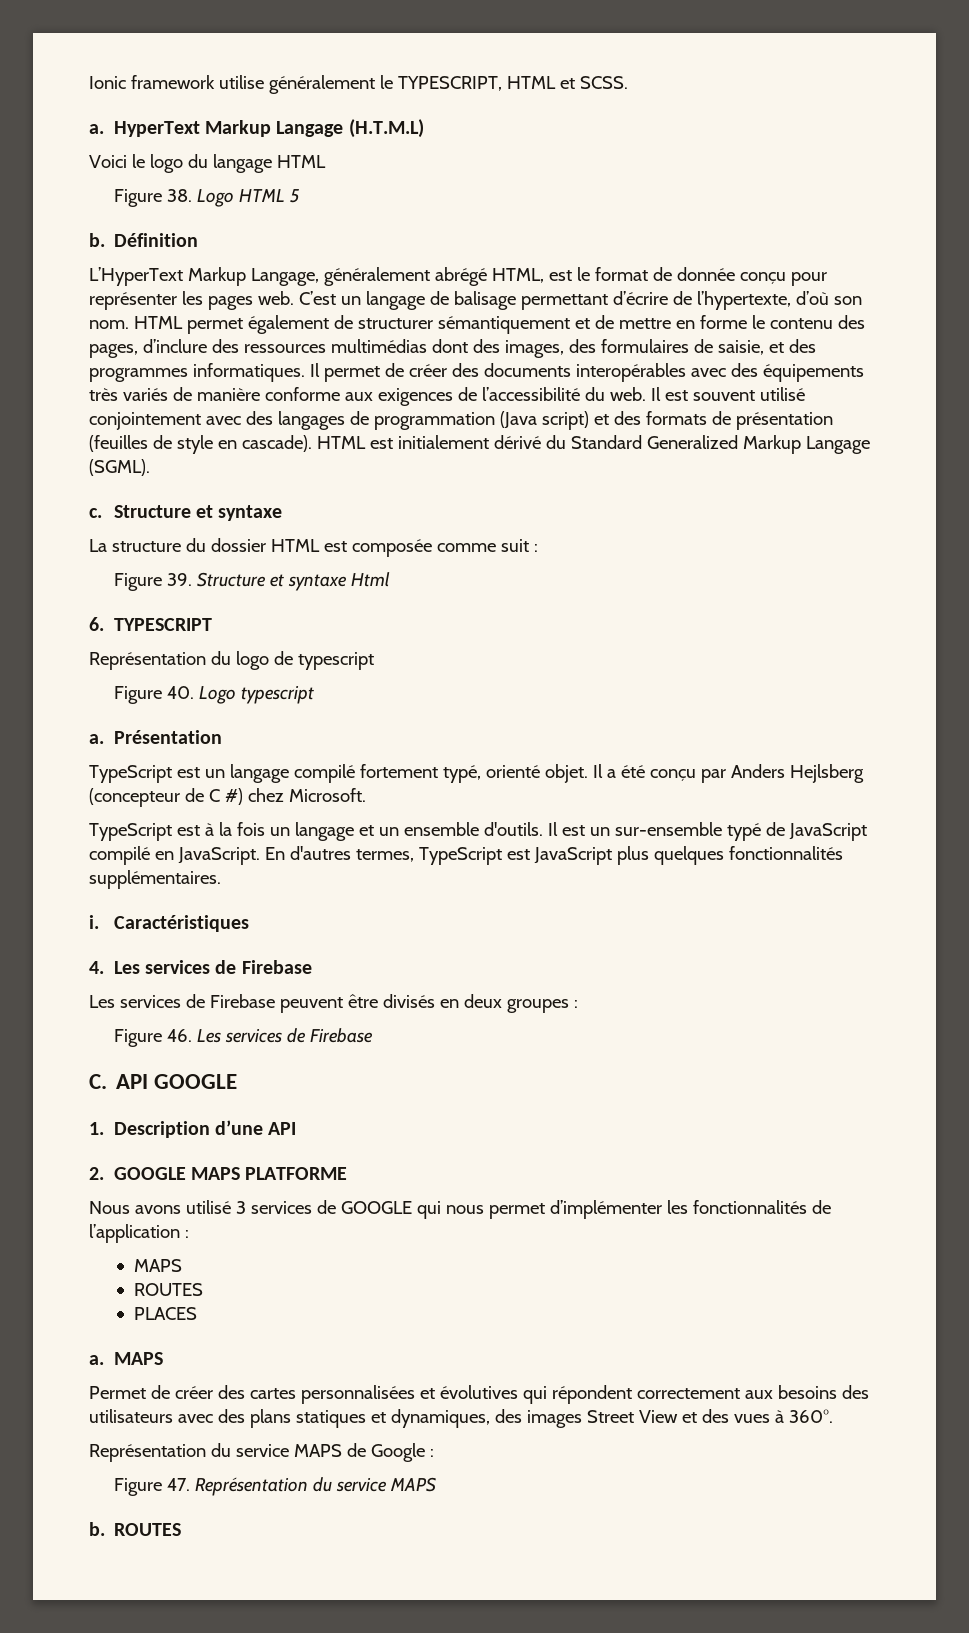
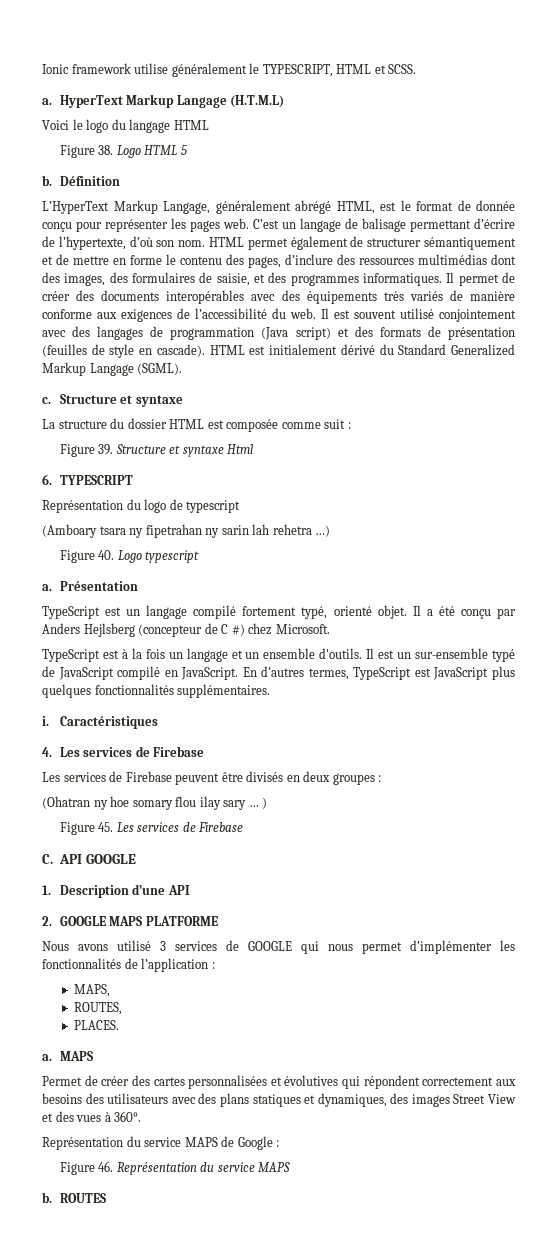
+ (Amboary tsara ny fipetrahan ny sarin lah rehetra …)
- Figure 46. Les services de Firebase
+ (Ohatran ny hoe somary flou ilay sary … )
+ Figure 45. Les services de Firebase
  Nous avons utilisé 3 services de GOOGLE qui nous permet d’implémenter les fonctionnalités de l’application :
- MAPS
- ROUTES
- PLACES
+ MAPS,
+ ROUTES,
+ PLACES.
- Figure 47. Représentation du service MAPS
+ Figure 46. Représentation du service MAPS

